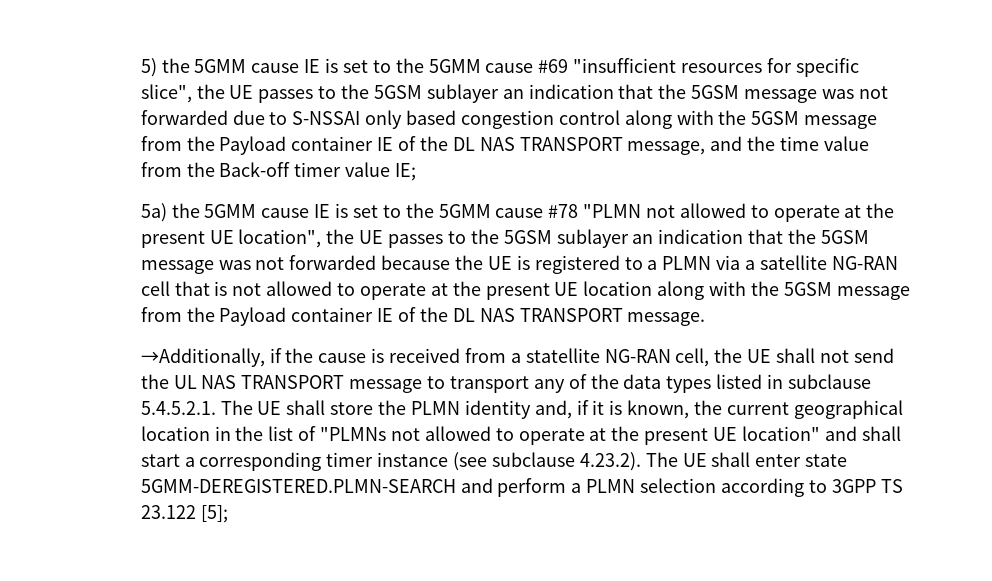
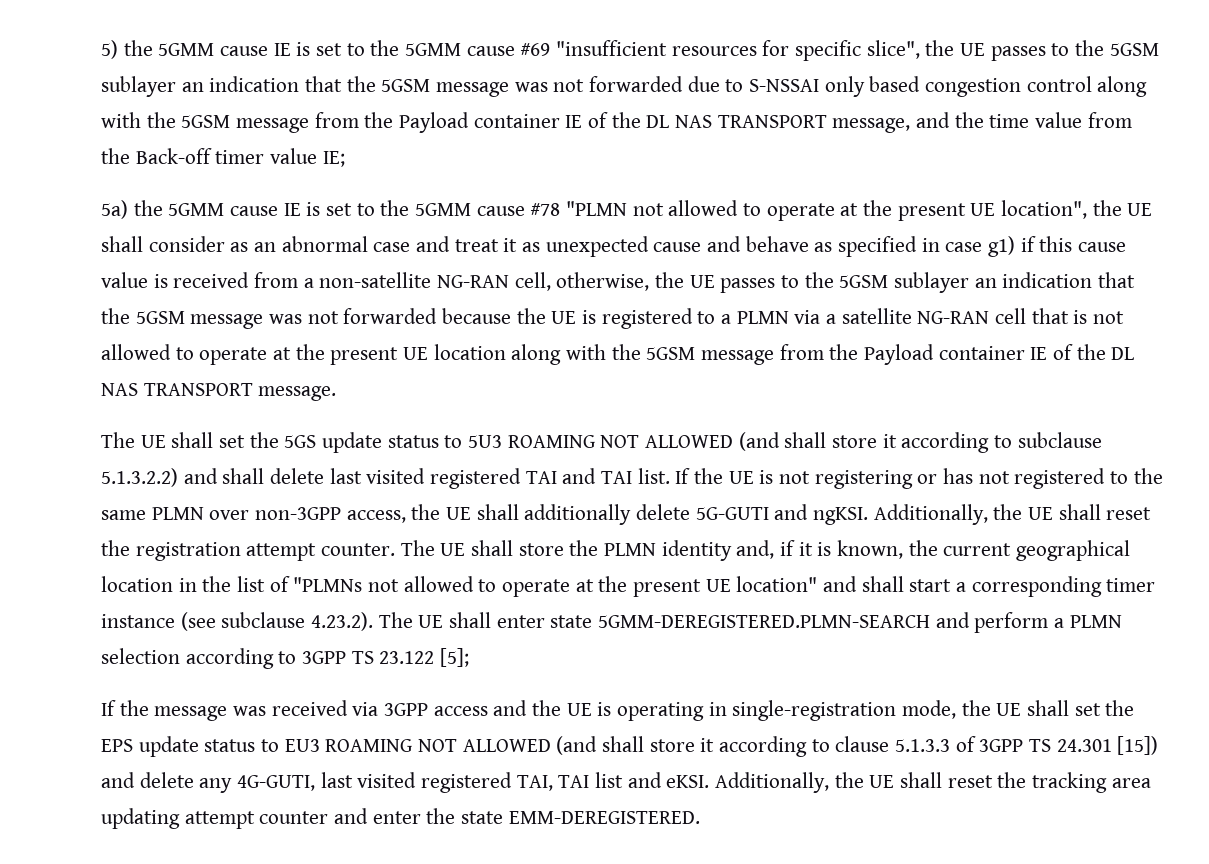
- 5a) the 5GMM cause IE is set to the 5GMM cause #78 "PLMN not allowed to operate at the present UE location", the UE passes to the 5GSM sublayer an indication that the 5GSM message was not forwarded because the UE is registered to a PLMN via a satellite NG-RAN cell that is not allowed to operate at the present UE location along with the 5GSM message from the Payload container IE of the DL NAS TRANSPORT message.
+ 5a) the 5GMM cause IE is set to the 5GMM cause #78 "PLMN not allowed to operate at the present UE location", the UE shall consider as an abnormal case and treat it as unexpected cause and behave as specified in case g1) if this cause value is received from a non-satellite NG-RAN cell, otherwise, the UE passes to the 5GSM sublayer an indication that the 5GSM message was not forwarded because the UE is registered to a PLMN via a satellite NG-RAN cell that is not allowed to operate at the present UE location along with the 5GSM message from the Payload container IE of the DL NAS TRANSPORT message.
- →Additionally, if the cause is received from a statellite NG-RAN cell, the UE shall not send the UL NAS TRANSPORT message to transport any of the data types listed in subclause 5.4.5.2.1. The UE shall store the PLMN identity and, if it is known, the current geographical location in the list of "PLMNs not allowed to operate at the present UE location" and shall start a corresponding timer instance (see subclause 4.23.2). The UE shall enter state 5GMM-DEREGISTERED.PLMN-SEARCH and perform a PLMN selection according to 3GPP TS 23.122 [5];
+ The UE shall set the 5GS update status to 5U3 ROAMING NOT ALLOWED (and shall store it according to subclause 5.1.3.2.2) and shall delete last visited registered TAI and TAI list. If the UE is not registering or has not registered to the same PLMN over non-3GPP access, the UE shall additionally delete 5G-GUTI and ngKSI. Additionally, the UE shall reset the registration attempt counter. The UE shall store the PLMN identity and, if it is known, the current geographical location in the list of "PLMNs not allowed to operate at the present UE location" and shall start a corresponding timer instance (see subclause 4.23.2). The UE shall enter state 5GMM-DEREGISTERED.PLMN-SEARCH and perform a PLMN selection according to 3GPP TS 23.122 [5];
+ If the message was received via 3GPP access and the UE is operating in single-registration mode, the UE shall set the EPS update status to EU3 ROAMING NOT ALLOWED (and shall store it according to clause 5.1.3.3 of 3GPP TS 24.301 [15]) and delete any 4G-GUTI, last visited registered TAI, TAI list and eKSI. Additionally, the UE shall reset the tracking area updating attempt counter and enter the state EMM-DEREGISTERED.

